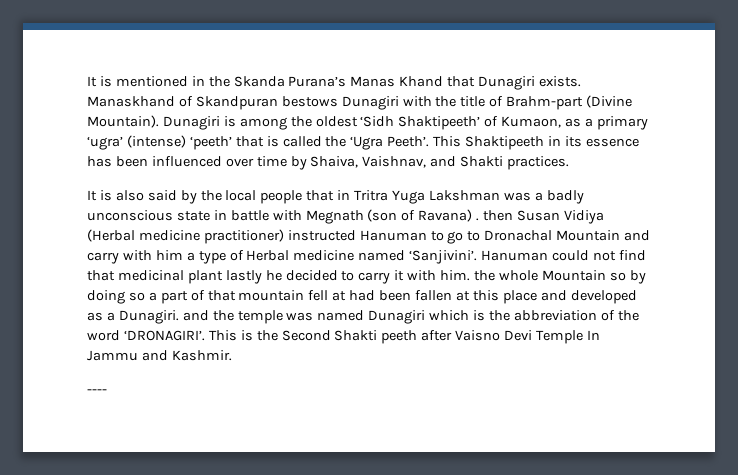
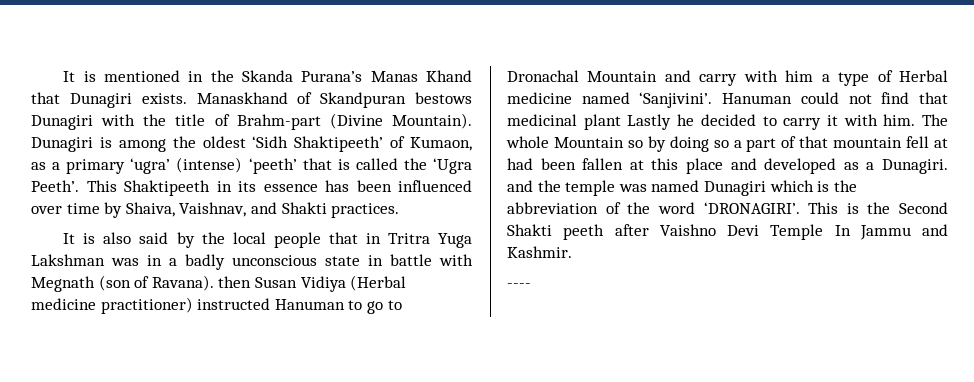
- It is also said by the local people that in Tritra Yuga Lakshman was a badly unconscious state in battle with Megnath (son of Ravana) . then Susan Vidiya (Herbal medicine practitioner) instructed Hanuman to go to Dronachal Mountain and carry with him a type of Herbal medicine named ‘Sanjivini’.
+ It is also said by the local people that in Tritra Yuga Lakshman was in a badly unconscious state in battle with Megnath (son of Ravana). then Susan Vidiya (Herbal medicine practitioner) instructed Hanuman to go to Dronachal Mountain and carry with him a type of Herbal medicine named ‘Sanjivini’.
- Hanuman could not find that medicinal plant lastly he decided to carry it with him. the whole Mountain so by doing so a part of that mountain fell at had been fallen at this place and developed as a Dunagiri. and the temple was named Dunagiri which is the abbreviation of the word ‘DRONAGIRI’.
+ Hanuman could not find that medicinal plant Lastly he decided to carry it with him. The whole Mountain so by doing so a part of that mountain fell at had been fallen at this place and developed as a Dunagiri. and the temple was named Dunagiri which is the abbreviation of the word ‘DRONAGIRI’.
- This is the Second Shakti peeth after Vaisno Devi Temple In Jammu and Kashmir.
+ This is the Second Shakti peeth after Vaishno Devi Temple In Jammu and Kashmir.

